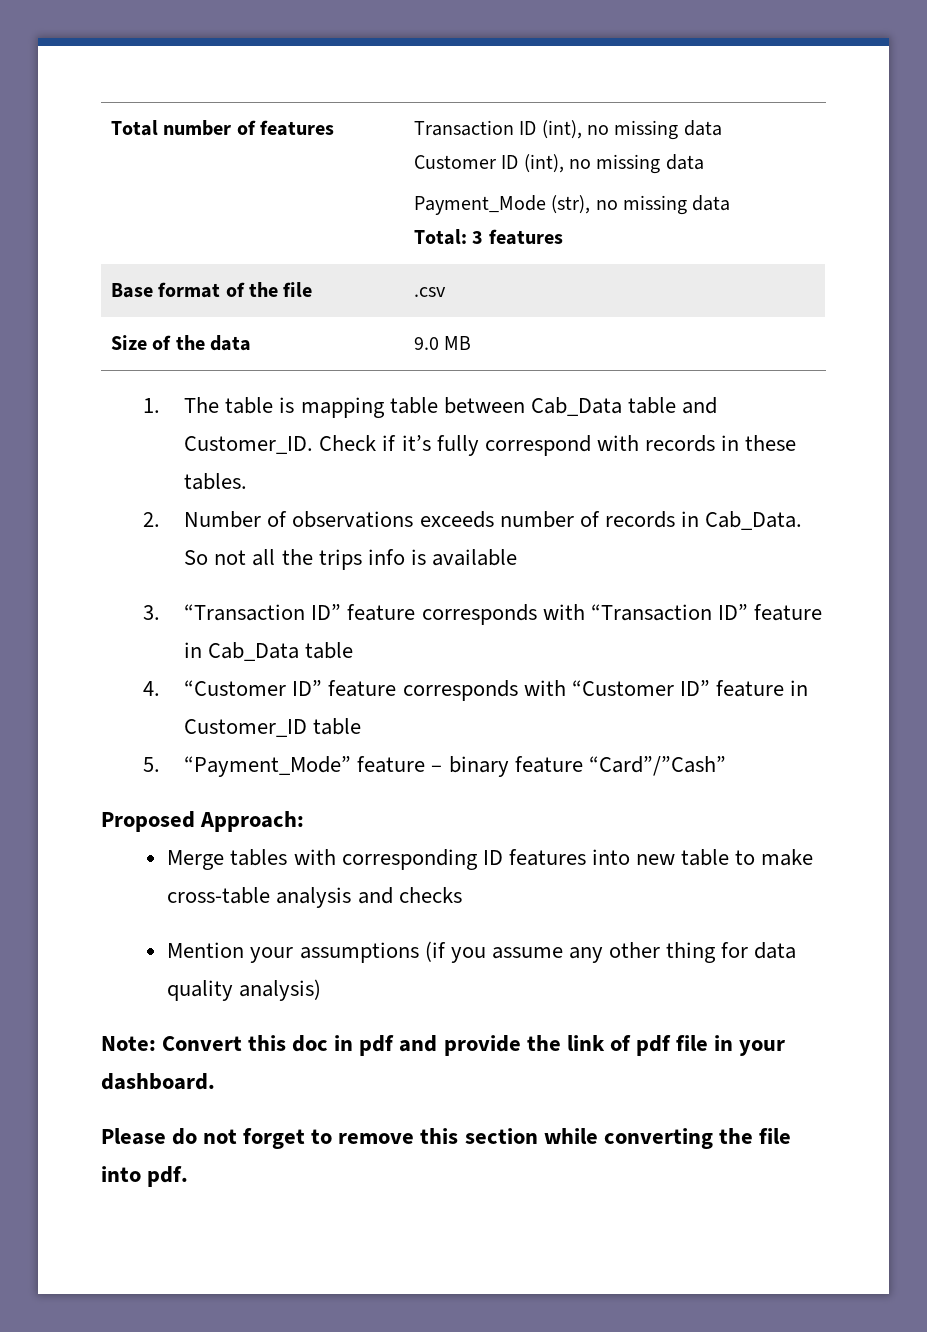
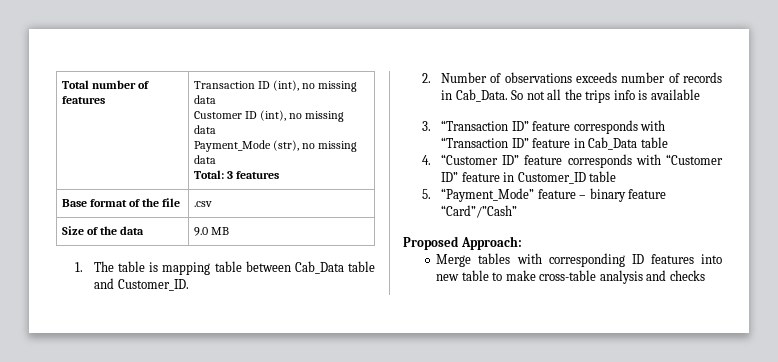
- Check if it’s fully correspond with records in these tables.
- Mention your assumptions (if you assume any other thing for data quality analysis)
- Note: Convert this doc in pdf and provide the link of pdf file in your dashboard.
- Please do not forget to remove this section while converting the file into pdf.

